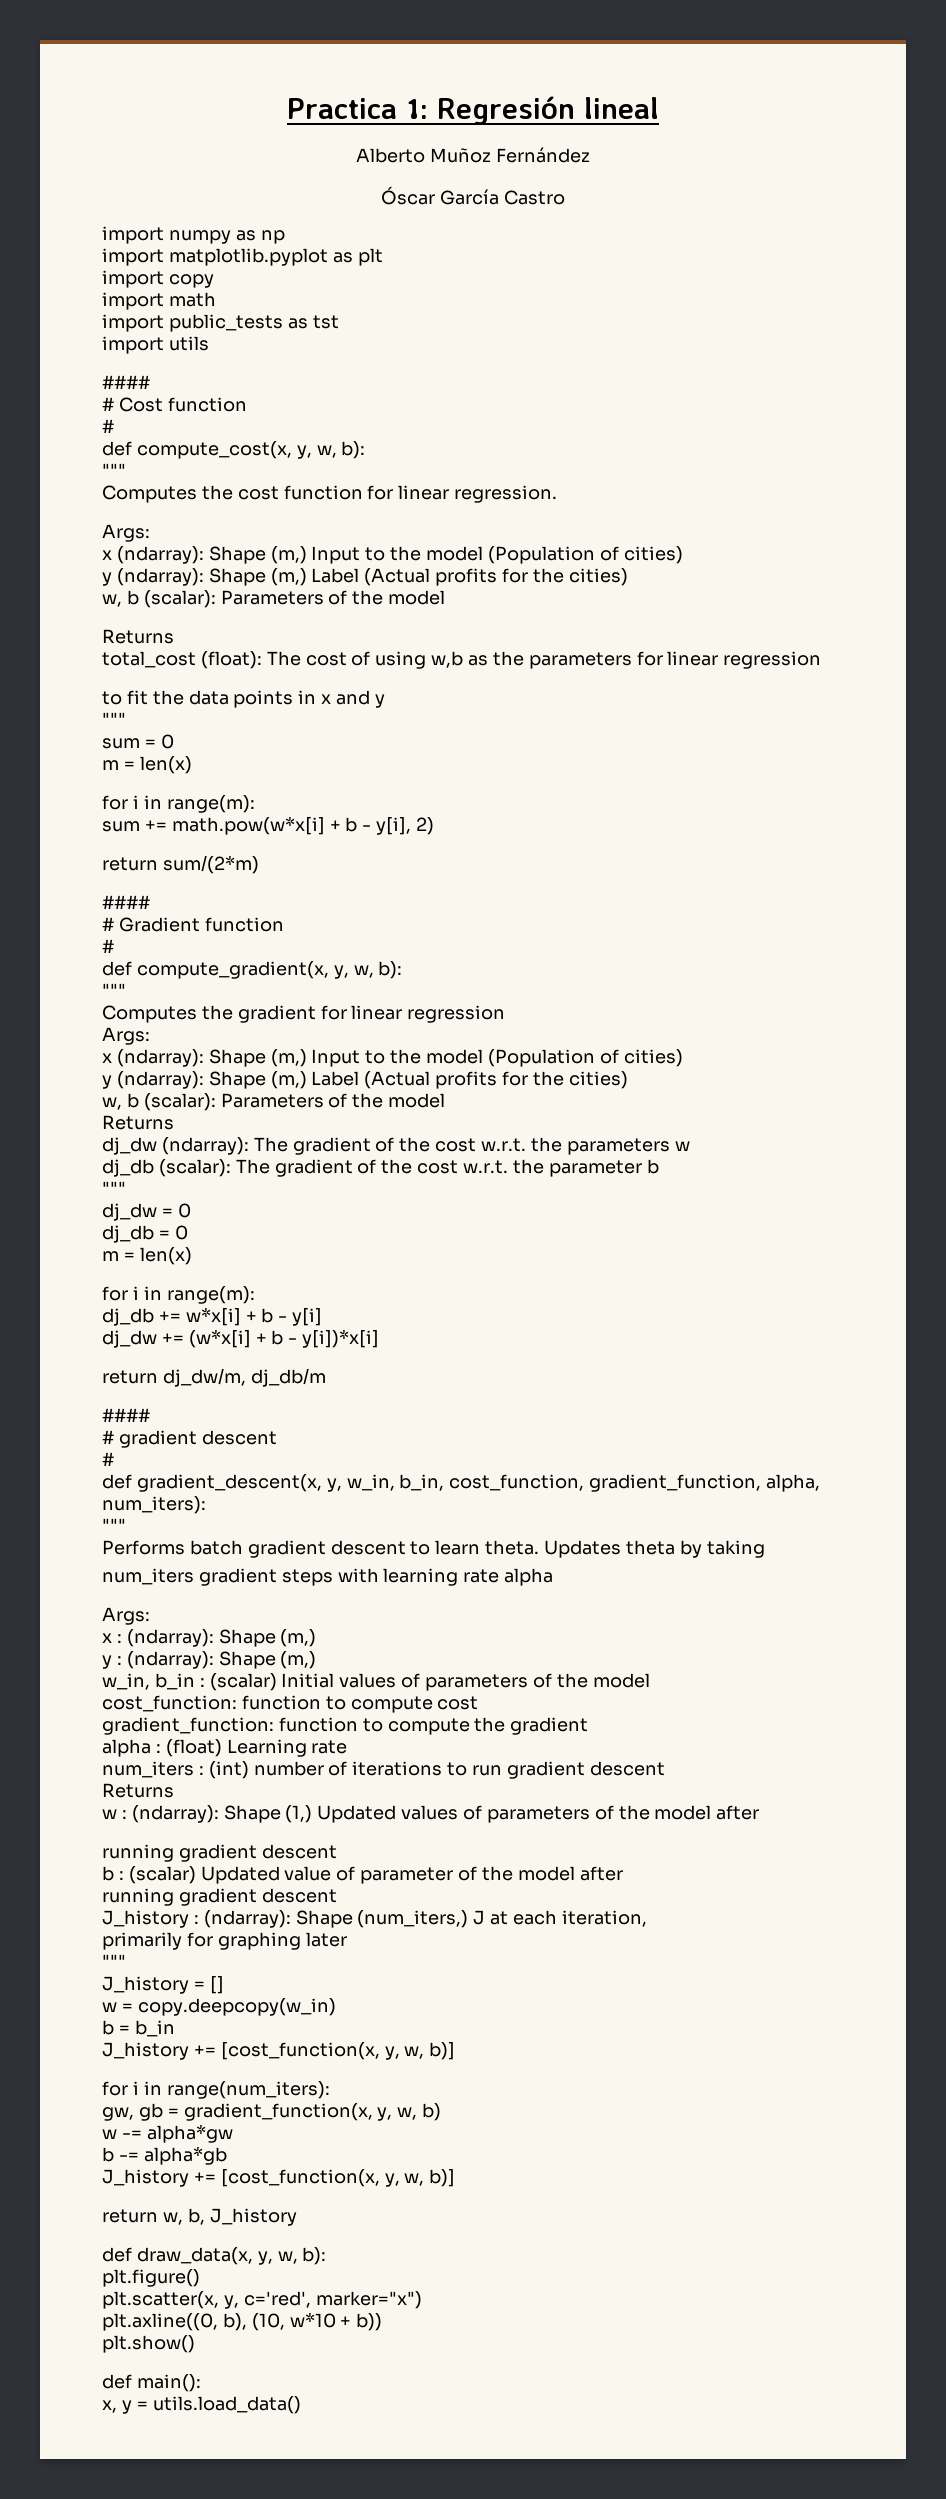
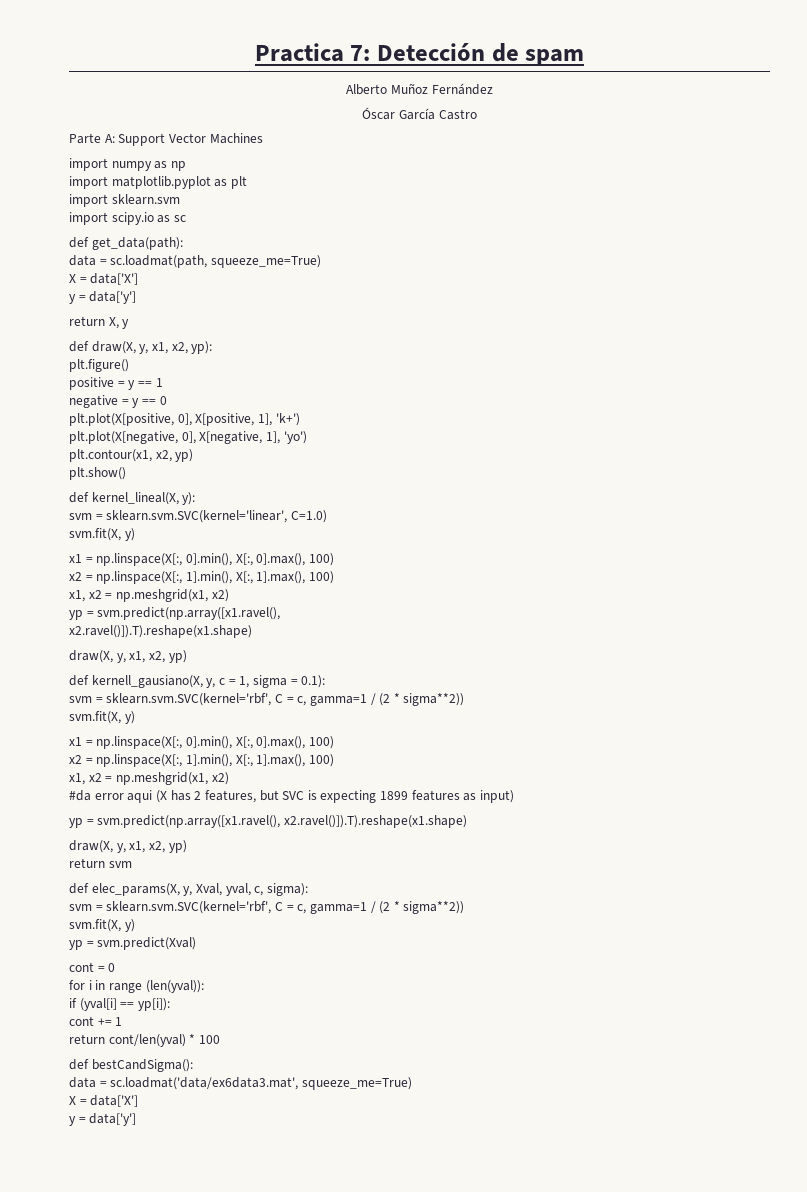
- Practica 1: Regresión lineal
+ Practica 7: Detección de spam
+ Parte A: Support Vector Machines
- import copy
- import math
- import public_tests as tst
- import utils
- ####
- # Cost function
- #
- def compute_cost(x, y, w, b):
- """
- Computes the cost function for linear regression.
- Args:
- x (ndarray): Shape (m,) Input to the model (Population of cities)
- y (ndarray): Shape (m,) Label (Actual profits for the cities)
- w, b (scalar): Parameters of the model
- Returns
- total_cost (float): The cost of using w,b as the parameters for linear regression
- to fit the data points in x and y
- """
- sum = 0
- m = len(x)
- for i in range(m):
- sum += math.pow(w*x[i] + b - y[i], 2)
- return sum/(2*m)
- ####
- # Gradient function
- #
- def compute_gradient(x, y, w, b):
- """
- Computes the gradient for linear regression
- Args:
- x (ndarray): Shape (m,) Input to the model (Population of cities)
- y (ndarray): Shape (m,) Label (Actual profits for the cities)
- w, b (scalar): Parameters of the model
- Returns
- dj_dw (ndarray): The gradient of the cost w.r.t. the parameters w
- dj_db (scalar): The gradient of the cost w.r.t. the parameter b
- """
- dj_dw = 0
- dj_db = 0
- m = len(x)
- for i in range(m):
- dj_db += w*x[i] + b - y[i]
- dj_dw += (w*x[i] + b - y[i])*x[i]
- return dj_dw/m, dj_db/m
- ####
- # gradient descent
- #
- def gradient_descent(x, y, w_in, b_in, cost_function, gradient_function, alpha, num_iters):
- """
- Performs batch gradient descent to learn theta. Updates theta by taking
- num_iters gradient steps with learning rate alpha
- Args:
- x : (ndarray): Shape (m,)
- y : (ndarray): Shape (m,)
- w_in, b_in : (scalar) Initial values of parameters of the model
- cost_function: function to compute cost
- gradient_function: function to compute the gradient
- alpha : (float) Learning rate
- num_iters : (int) number of iterations to run gradient descent
- Returns
- w : (ndarray): Shape (1,) Updated values of parameters of the model after
- running gradient descent
- b : (scalar) Updated value of parameter of the model after
- running gradient descent
- J_history : (ndarray): Shape (num_iters,) J at each iteration,
- primarily for graphing later
- """
- J_history = []
- w = copy.deepcopy(w_in)
- b = b_in
- J_history += [cost_function(x, y, w, b)]
- for i in range(num_iters):
- gw, gb = gradient_function(x, y, w, b)
- w -= alpha*gw
- b -= alpha*gb
- J_history += [cost_function(x, y, w, b)]
- return w, b, J_history
- def draw_data(x, y, w, b):
+ import sklearn.svm
+ import scipy.io as sc
+ def get_data(path):
+ data = sc.loadmat(path, squeeze_me=True)
+ X = data['X']
+ y = data['y']
+ return X, y
+ def draw(X, y, x1, x2, yp):
  plt.figure()
- plt.scatter(x, y, c='red', marker="x")
- plt.axline((0, b), (10, w*10 + b))
+ positive = y == 1
+ negative = y == 0
+ plt.plot(X[positive, 0], X[positive, 1], 'k+')
+ plt.plot(X[negative, 0], X[negative, 1], 'yo')
+ plt.contour(x1, x2, yp)
  plt.show()
- def main():
- x, y = utils.load_data()
+ def kernel_lineal(X, y):
+ svm = sklearn.svm.SVC(kernel='linear', C=1.0)
+ svm.fit(X, y)
+ x1 = np.linspace(X[:, 0].min(), X[:, 0].max(), 100)
+ x2 = np.linspace(X[:, 1].min(), X[:, 1].max(), 100)
+ x1, x2 = np.meshgrid(x1, x2)
+ yp = svm.predict(np.array([x1.ravel(),
+ x2.ravel()]).T).reshape(x1.shape)
+ draw(X, y, x1, x2, yp)
+ def kernell_gausiano(X, y, c = 1, sigma = 0.1):
+ svm = sklearn.svm.SVC(kernel='rbf', C = c, gamma=1 / (2 * sigma**2))
+ svm.fit(X, y)
+ x1 = np.linspace(X[:, 0].min(), X[:, 0].max(), 100)
+ x2 = np.linspace(X[:, 1].min(), X[:, 1].max(), 100)
+ x1, x2 = np.meshgrid(x1, x2)
+ #da error aqui (X has 2 features, but SVC is expecting 1899 features as input)
+ yp = svm.predict(np.array([x1.ravel(), x2.ravel()]).T).reshape(x1.shape)
+ draw(X, y, x1, x2, yp)
+ return svm
+ def elec_params(X, y, Xval, yval, c, sigma):
+ svm = sklearn.svm.SVC(kernel='rbf', C = c, gamma=1 / (2 * sigma**2))
+ svm.fit(X, y)
+ yp = svm.predict(Xval)
+ cont = 0
+ for i in range (len(yval)):
+ if (yval[i] == yp[i]):
+ cont += 1
+ return cont/len(yval) * 100
+ def bestCandSigma():
+ data = sc.loadmat('data/ex6data3.mat', squeeze_me=True)
+ X = data['X']
+ y = data['y']

